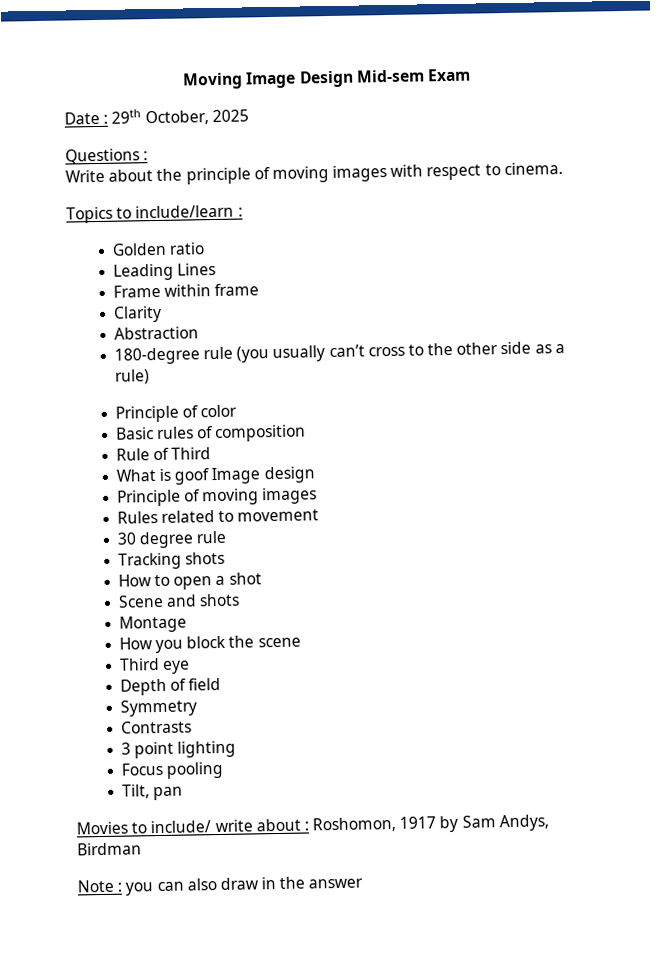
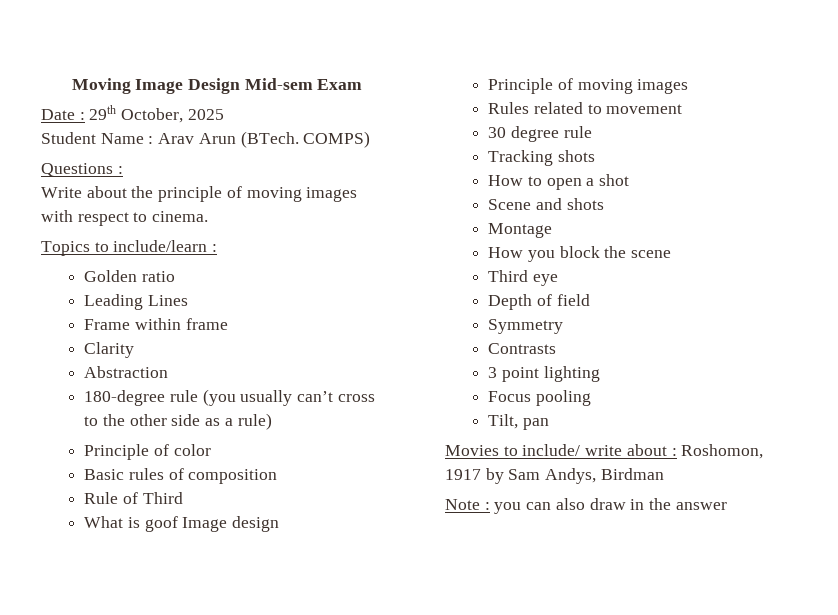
+ Student Name : Arav Arun (BTech. COMPS)

